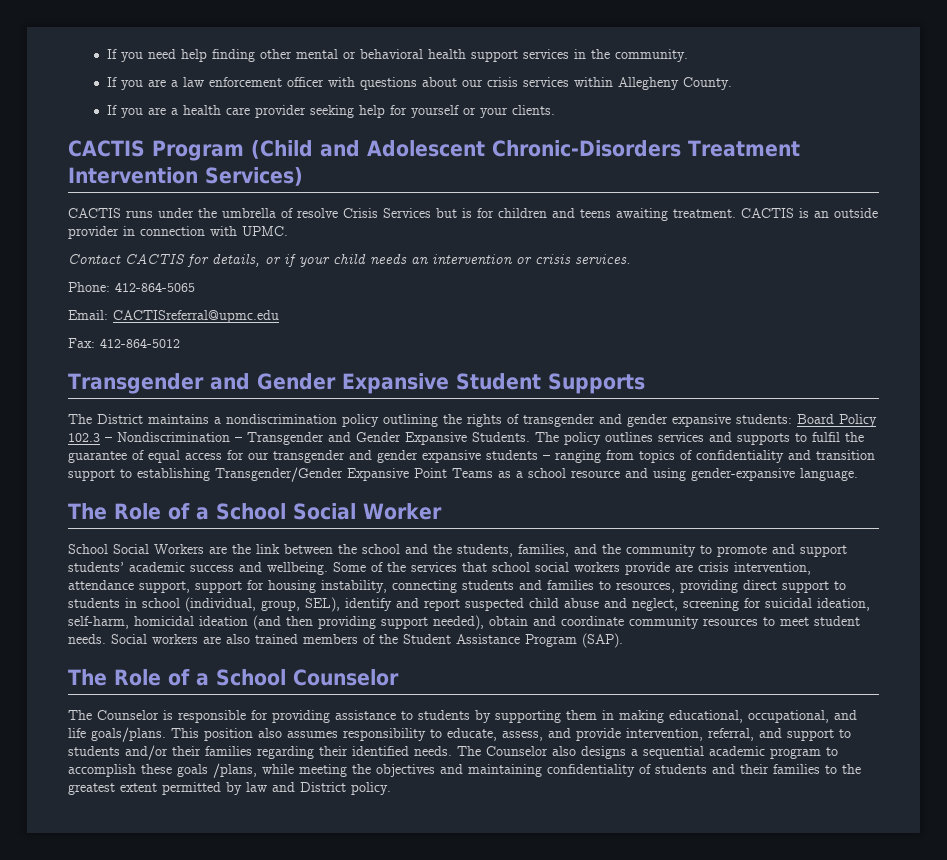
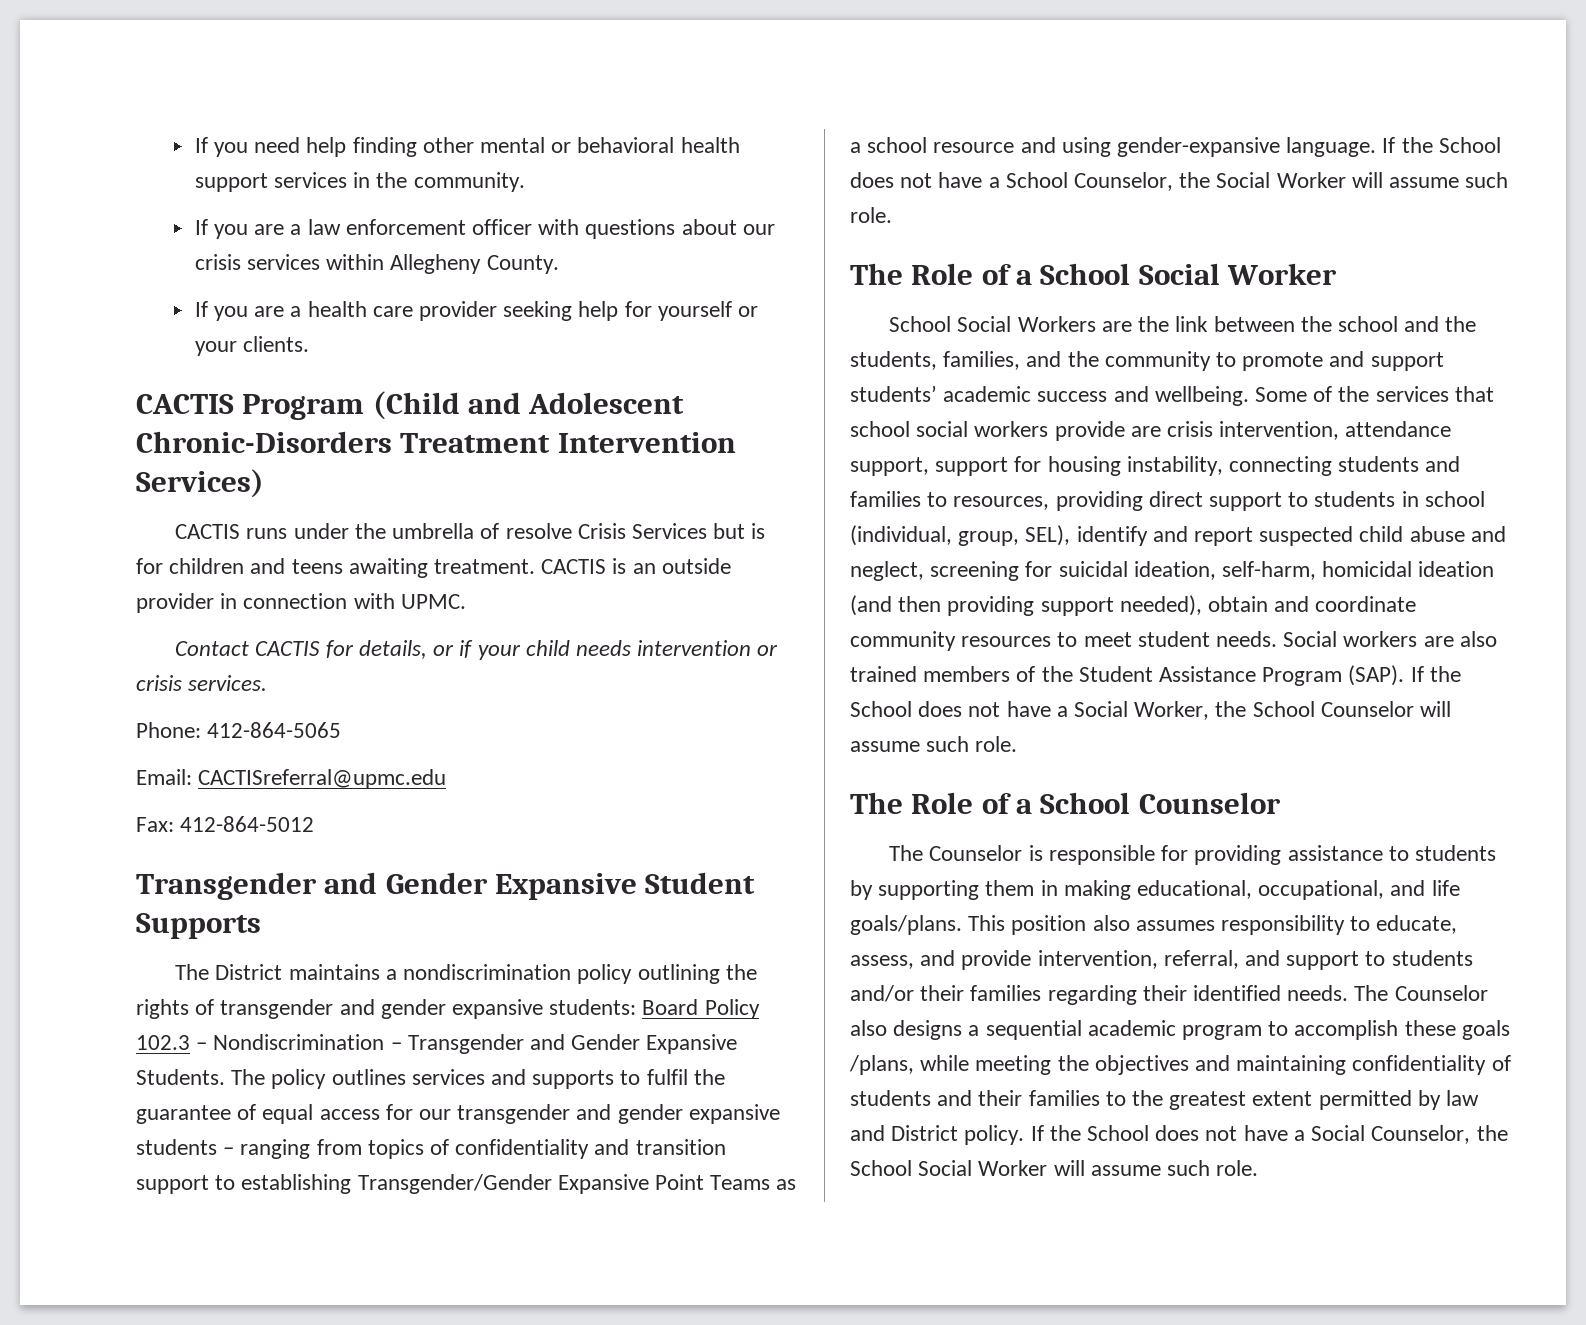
- Contact CACTIS for details, or if your child needs an intervention or crisis services.
+ Contact CACTIS for details, or if your child needs intervention or crisis services.
+ If the School does not have a School Counselor, the Social Worker will assume such role.
+ If the School does not have a Social Worker, the School Counselor will assume such role.
+ If the School does not have a Social Counselor, the School Social Worker will assume such role.

